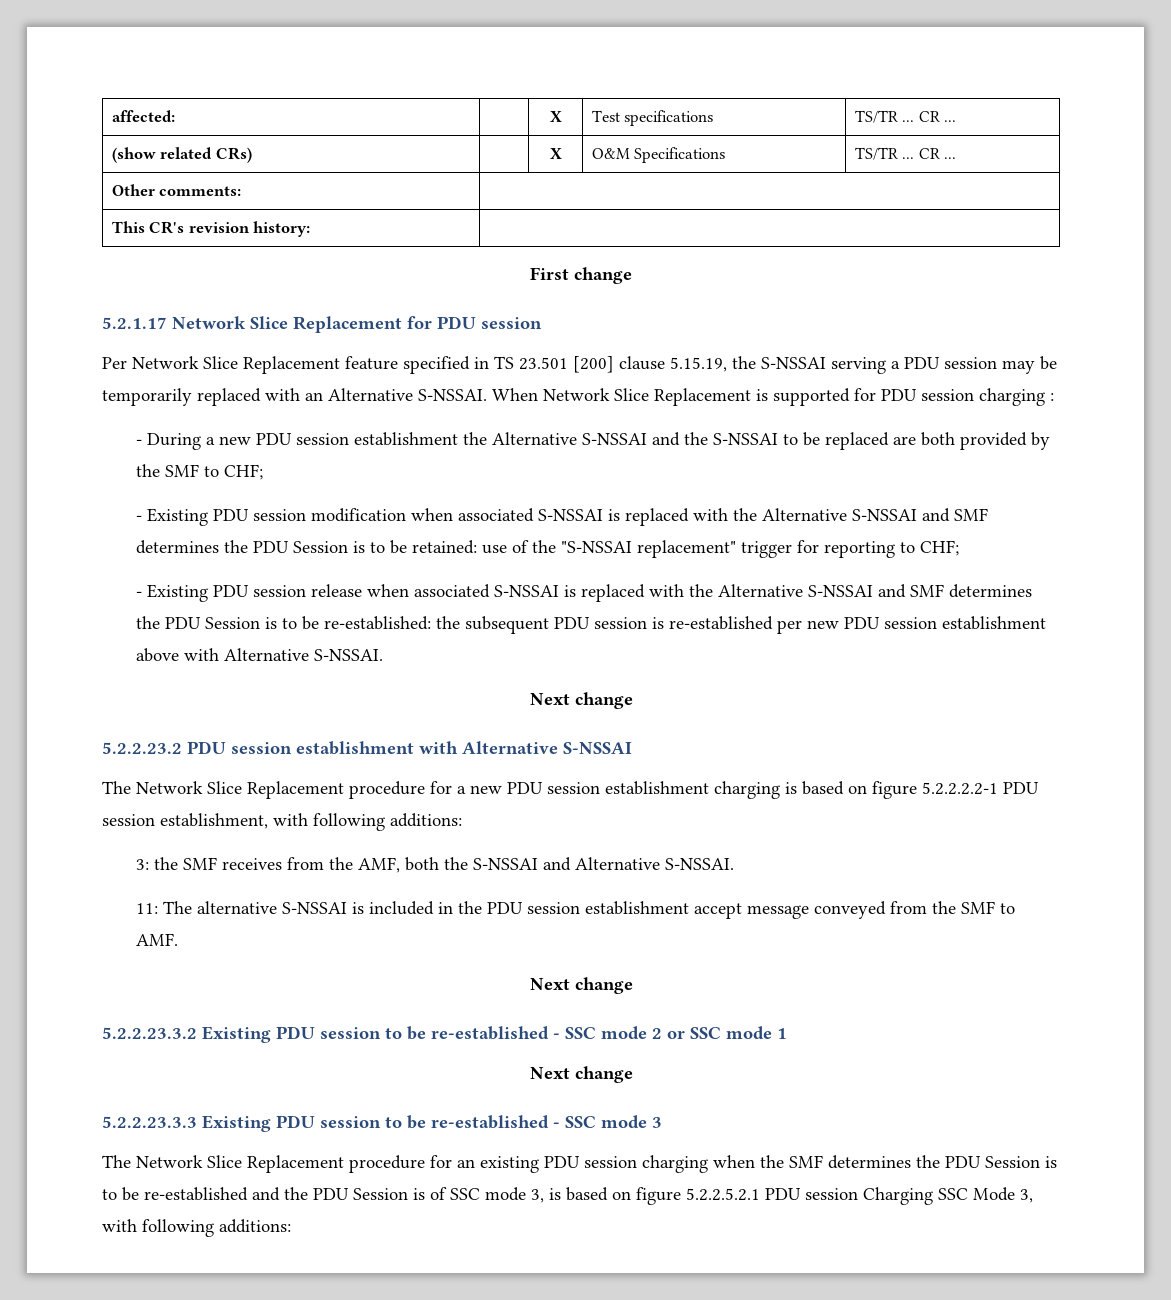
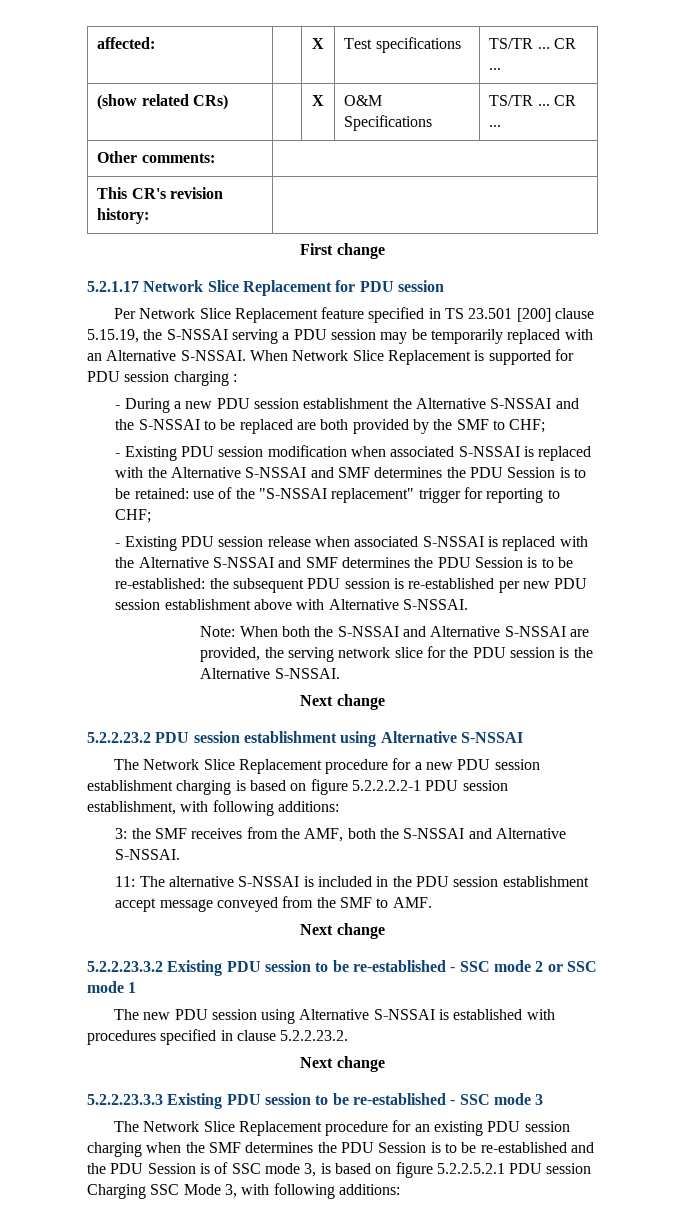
+ Note: When both the S-NSSAI and Alternative S-NSSAI are provided, the serving network slice for the PDU session is the Alternative S-NSSAI.
- 5.2.2.23.2 PDU session establishment with Alternative S-NSSAI
+ 5.2.2.23.2 PDU session establishment using Alternative S-NSSAI
+ The new PDU session using Alternative S-NSSAI is established with procedures specified in clause 5.2.2.23.2.

